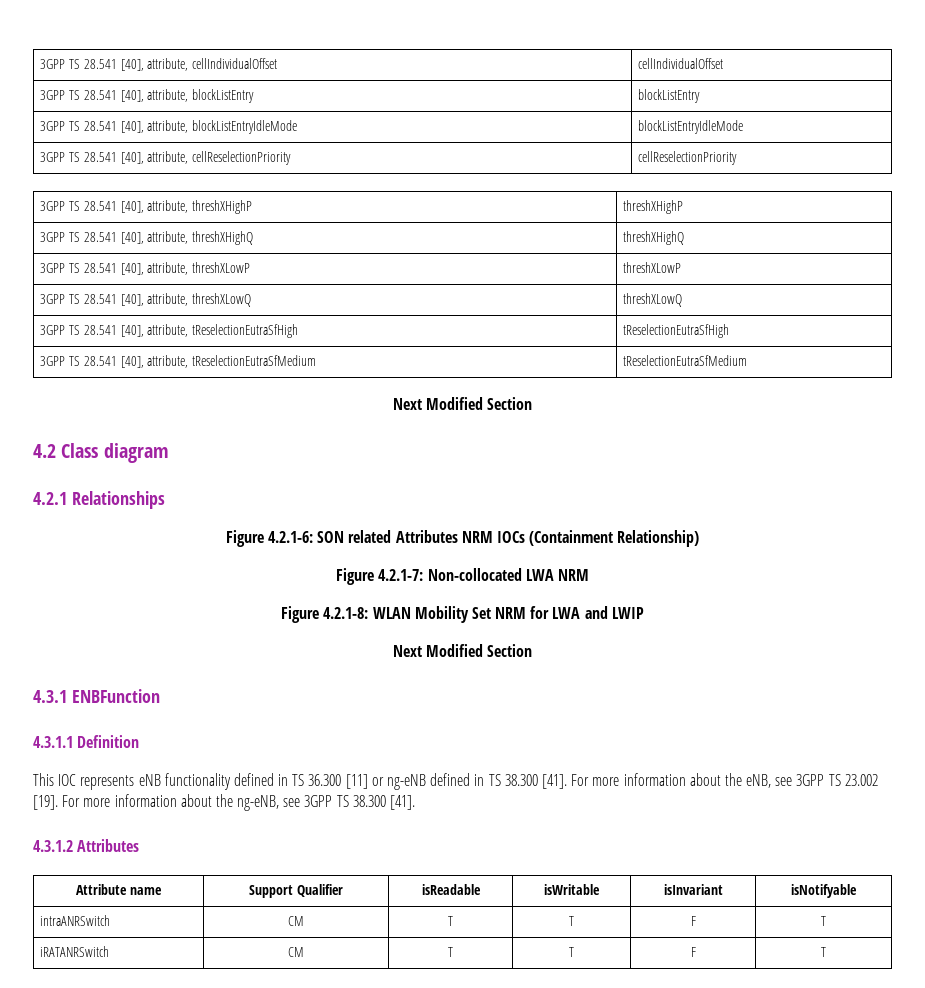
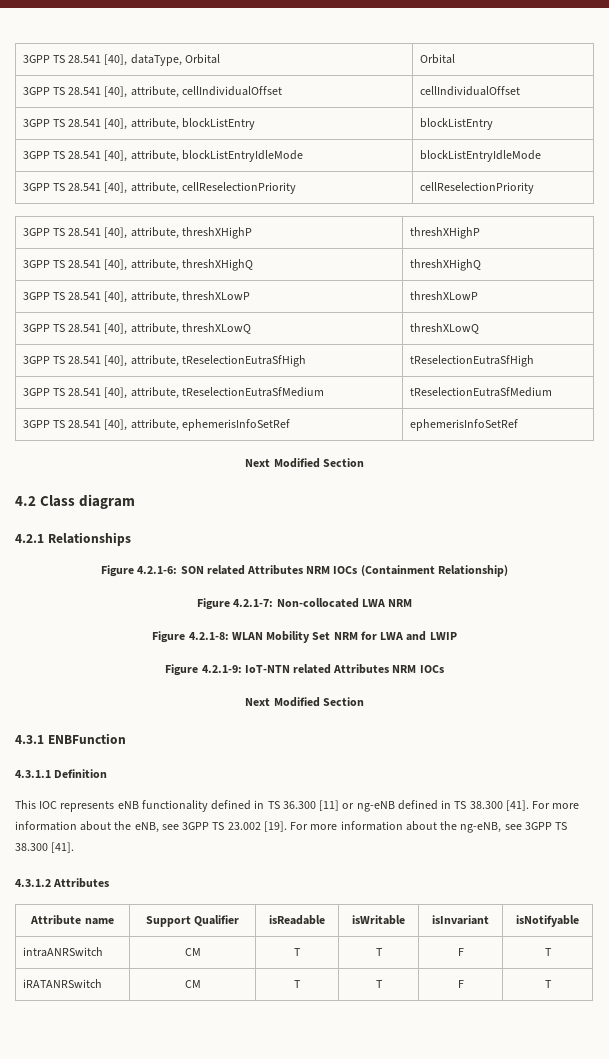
+ 3GPP TS 28.541 [40], dataType, Orbital | Orbital
+ 3GPP TS 28.541 [40], attribute, ephemerisInfoSetRef | ephemerisInfoSetRef
+ Figure 4.2.1-9: IoT-NTN related Attributes NRM IOCs

